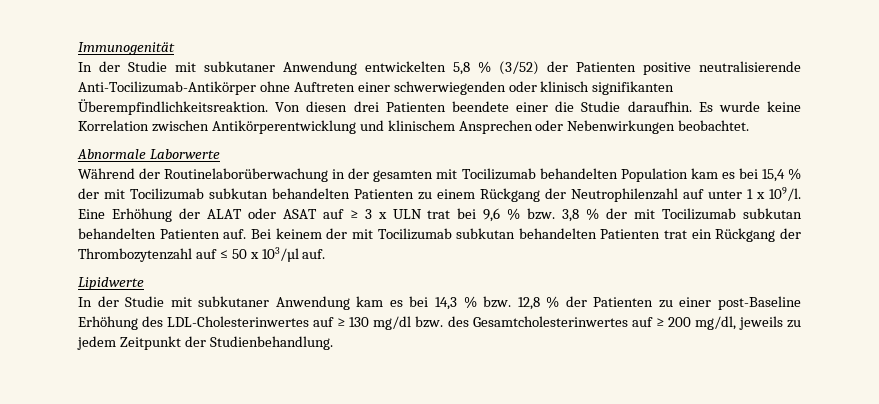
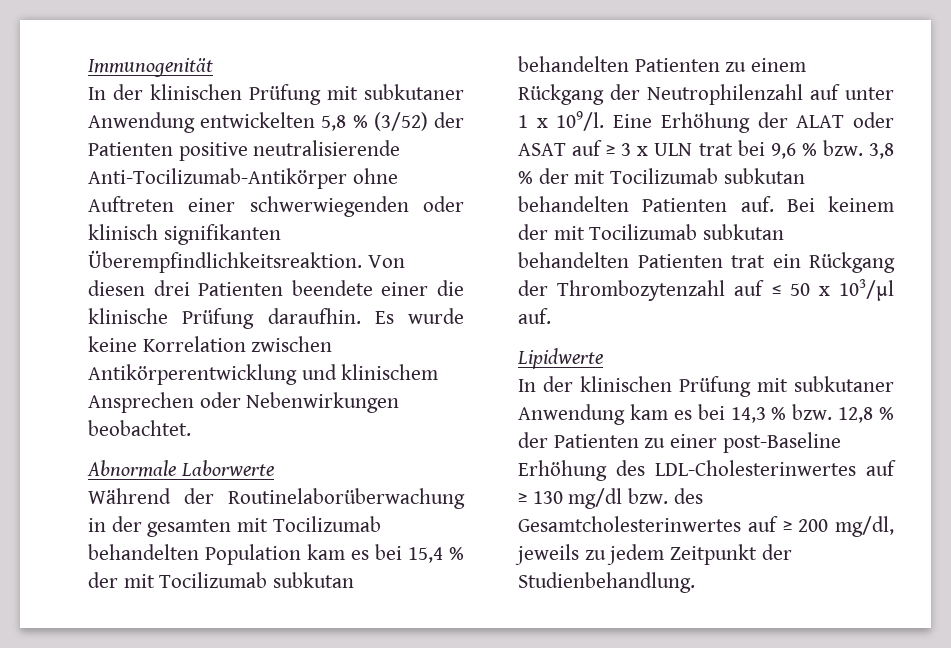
- In der Studie mit subkutaner Anwendung entwickelten 5,8 % (3/52) der Patienten positive neutralisierende Anti-Tocilizumab-Antikörper ohne Auftreten einer schwerwiegenden oder klinisch signifikanten Überempfindlichkeitsreaktion.
+ In der klinischen Prüfung mit subkutaner Anwendung entwickelten 5,8 % (3/52) der Patienten positive neutralisierende Anti-Tocilizumab-Antikörper ohne Auftreten einer schwerwiegenden oder klinisch signifikanten Überempfindlichkeitsreaktion.
- Von diesen drei Patienten beendete einer die Studie daraufhin.
+ Von diesen drei Patienten beendete einer die klinische Prüfung daraufhin.
- In der Studie mit subkutaner Anwendung kam es bei 14,3 % bzw. 12,8 % der Patienten zu einer post-Baseline Erhöhung des LDL-Cholesterinwertes auf ≥ 130 mg/dl bzw. des Gesamtcholesterinwertes auf ≥ 200 mg/dl, jeweils zu jedem Zeitpunkt der Studienbehandlung.
+ In der klinischen Prüfung mit subkutaner Anwendung kam es bei 14,3 % bzw. 12,8 % der Patienten zu einer post-Baseline Erhöhung des LDL-Cholesterinwertes auf ≥ 130 mg/dl bzw. des Gesamtcholesterinwertes auf ≥ 200 mg/dl, jeweils zu jedem Zeitpunkt der Studienbehandlung.

